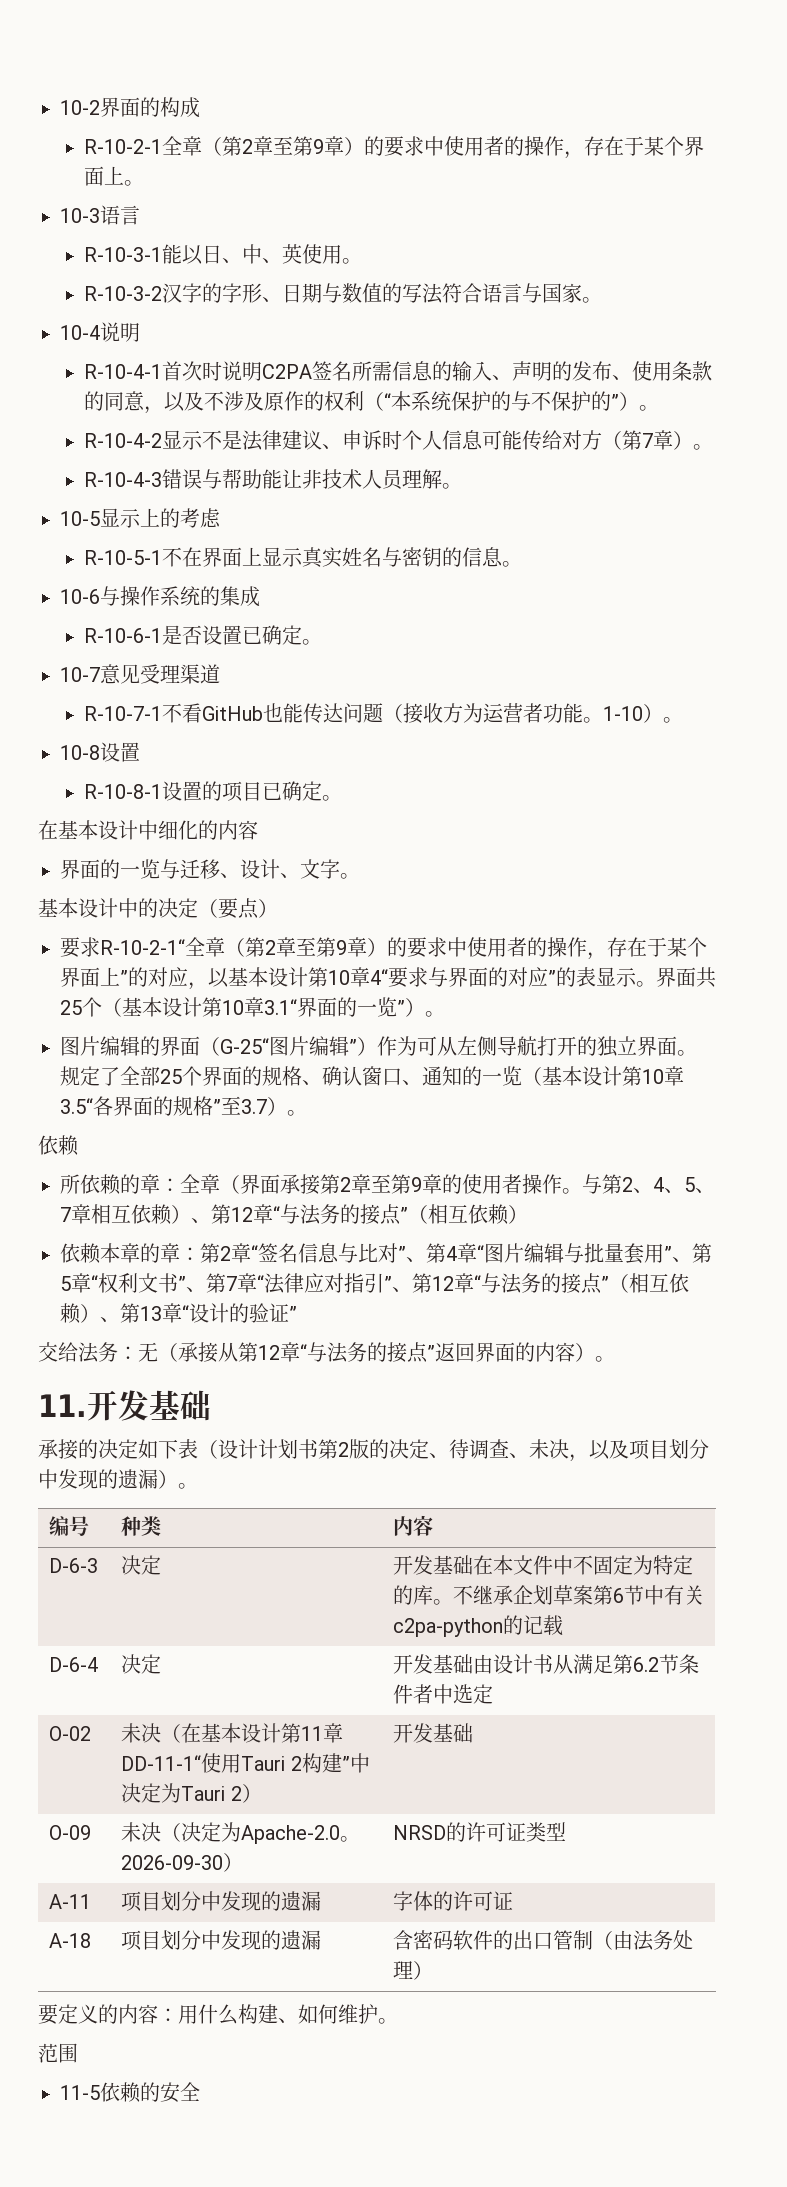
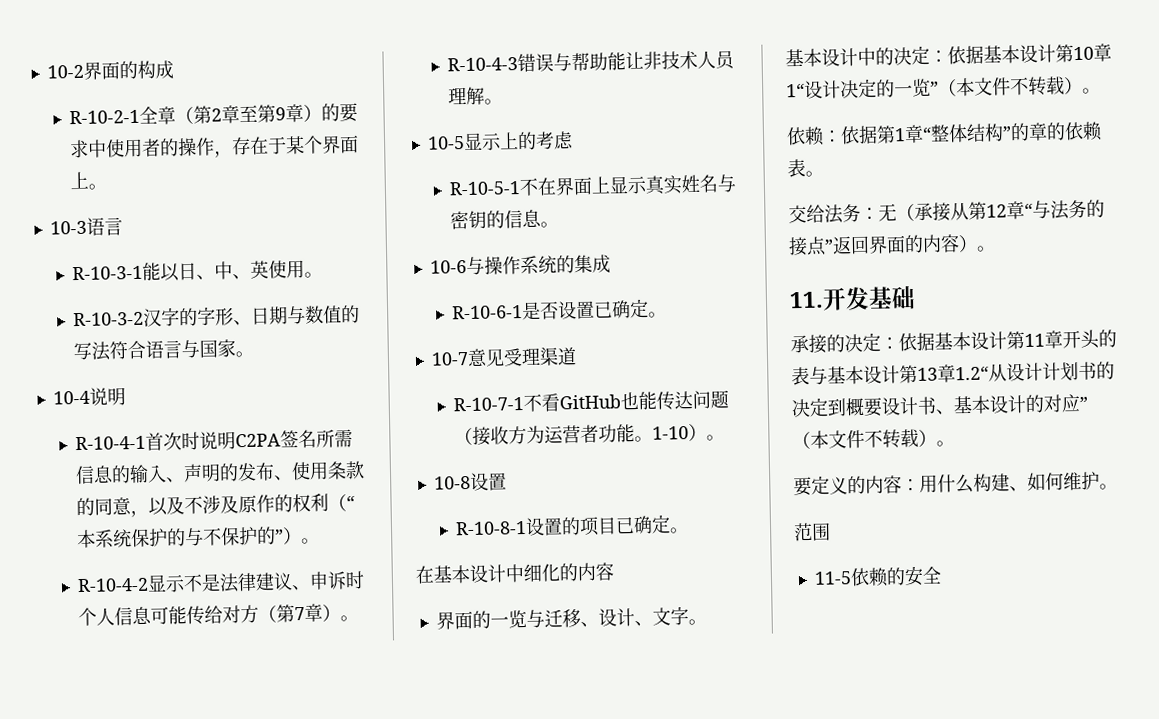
- 基本设计中的决定（要点）
- 要求R-10-2-1“全章（第2章至第9章）的要求中使用者的操作，存在于某个界面上”的对应，以基本设计第10章4“要求与界面的对应”的表显示。界面共25个（基本设计第10章3.1“界面的一览”）。
- 图片编辑的界面（G-25“图片编辑”）作为可从左侧导航打开的独立界面。规定了全部25个界面的规格、确认窗口、通知的一览（基本设计第10章3.5“各界面的规格”至3.7）。
- 依赖
- 所依赖的章：全章（界面承接第2章至第9章的使用者操作。与第2、4、5、7章相互依赖）、第12章“与法务的接点”（相互依赖）
- 依赖本章的章：第2章“签名信息与比对”、第4章“图片编辑与批量套用”、第5章“权利文书”、第7章“法律应对指引”、第12章“与法务的接点”（相互依赖）、第13章“设计的验证”
+ 基本设计中的决定：依据基本设计第10章1“设计决定的一览”（本文件不转载）。
+ 依赖：依据第1章“整体结构”的章的依赖表。
- 承接的决定如下表（设计计划书第2版的决定、待调查、未决，以及项目划分中发现的遗漏）。
- 编号 | 种类 | 内容
- D-6-3 | 决定 | 开发基础在本文件中不固定为特定的库。不继承企划草案第6节中有关c2pa-python的记载
- D-6-4 | 决定 | 开发基础由设计书从满足第6.2节条件者中选定
- O-02 | 未决（在基本设计第11章DD-11-1“使用Tauri 2构建”中决定为Tauri 2） | 开发基础
- O-09 | 未决（决定为Apache-2.0。2026-09-30） | NRSD的许可证类型
- A-11 | 项目划分中发现的遗漏 | 字体的许可证
- A-18 | 项目划分中发现的遗漏 | 含密码软件的出口管制（由法务处理）
+ 承接的决定：依据基本设计第11章开头的表与基本设计第13章1.2“从设计计划书的决定到概要设计书、基本设计的对应”（本文件不转载）。

